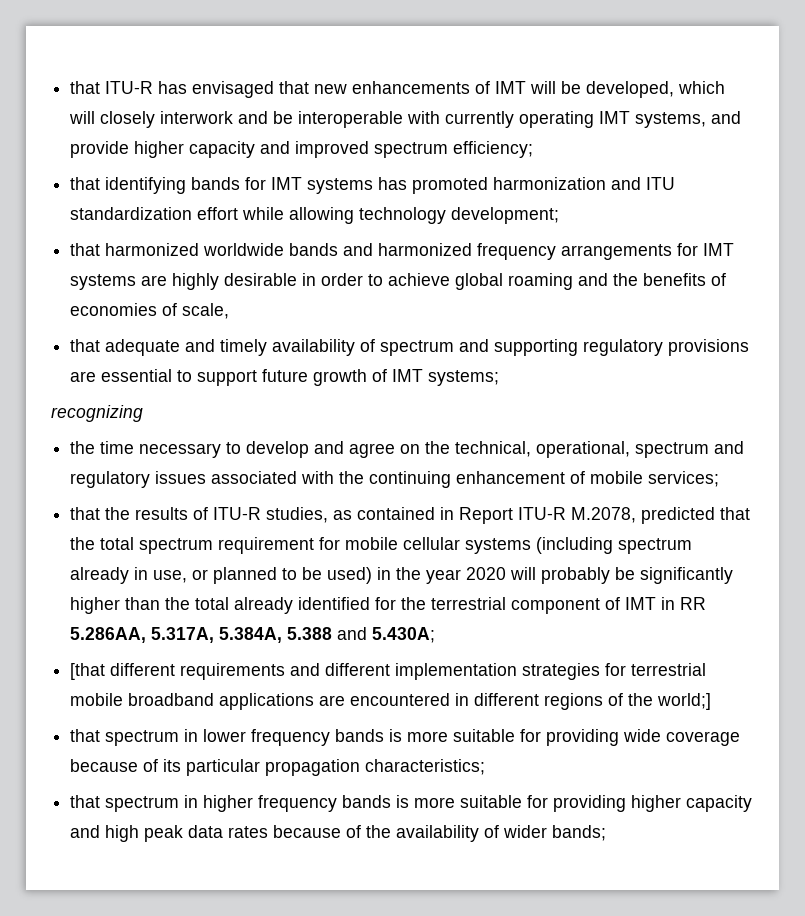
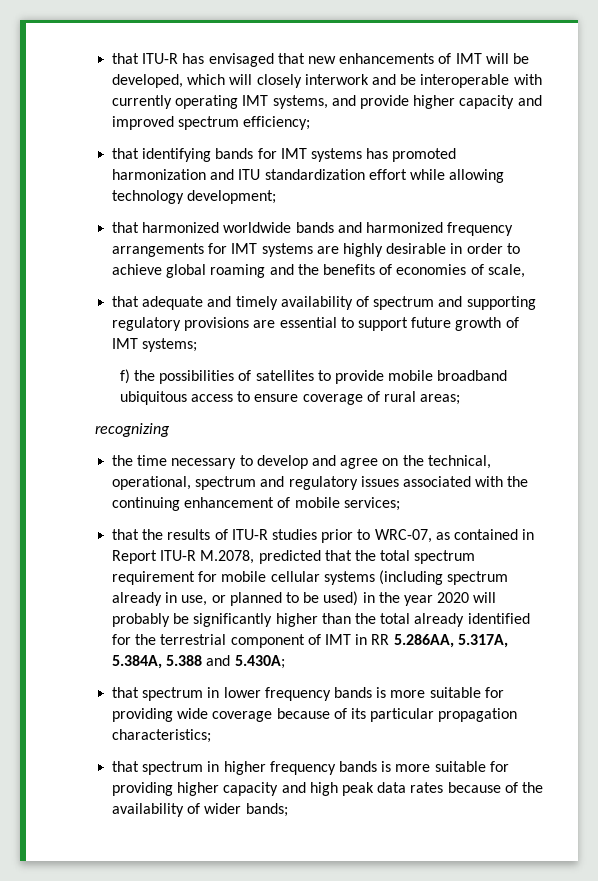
+ f) the possibilities of satellites to provide mobile broadband ubiquitous access to ensure coverage of rural areas;
- that the results of ITU-R studies, as contained in Report ITU-R M.2078, predicted that the total spectrum requirement for mobile cellular systems (including spectrum already in use, or planned to be used) in the year 2020 will probably be significantly higher than the total already identified for the terrestrial component of IMT in RR 5.286AA, 5.317A, 5.384A, 5.388 and 5.430A;
+ that the results of ITU-R studies prior to WRC-07, as contained in Report ITU-R M.2078, predicted that the total spectrum requirement for mobile cellular systems (including spectrum already in use, or planned to be used) in the year 2020 will probably be significantly higher than the total already identified for the terrestrial component of IMT in RR 5.286AA, 5.317A, 5.384A, 5.388 and 5.430A;
- [that different requirements and different implementation strategies for terrestrial mobile broadband applications are encountered in different regions of the world;]

